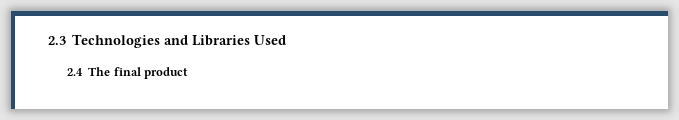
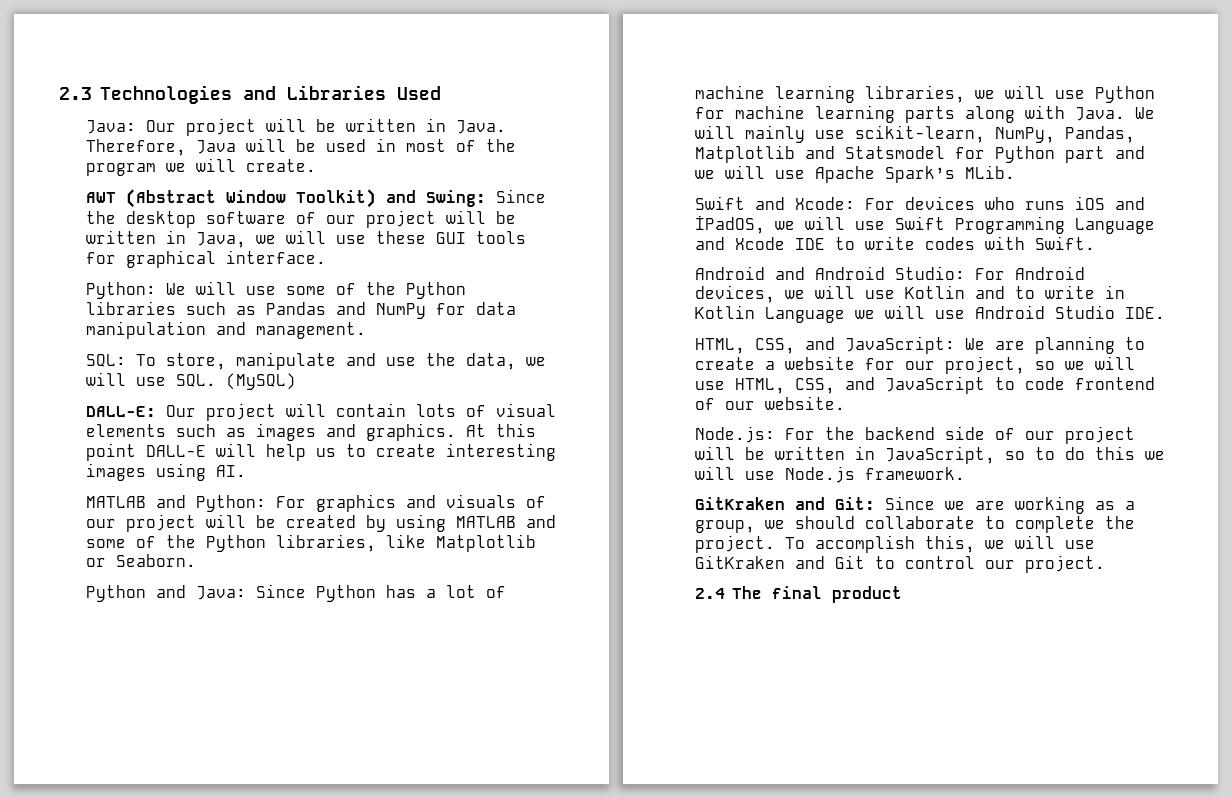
+ Java: Our project will be written in Java. Therefore, Java will be used in most of the program we will create.
+ AWT (Abstract Window Toolkit) and Swing: Since the desktop software of our project will be written in Java, we will use these GUI tools for graphical interface.
+ Python: We will use some of the Python libraries such as Pandas and NumPy for data manipulation and management.
+ SQL: To store, manipulate and use the data, we will use SQL. (MySQL)
+ DALL-E: Our project will contain lots of visual elements such as images and graphics. At this point DALL-E will help us to create interesting images using AI.
+ MATLAB and Python: For graphics and visuals of our project will be created by using MATLAB and some of the Python libraries, like Matplotlib or Seaborn.
+ Python and Java: Since Python has a lot of machine learning libraries, we will use Python for machine learning parts along with Java. We will mainly use scikit-learn, NumPy, Pandas, Matplotlib and Statsmodel for Python part and we will use Apache Spark’s MLib.
+ Swift and Xcode: For devices who runs iOS and İPadOS, we will use Swift Programming Language and Xcode IDE to write codes with Swift.
+ Android and Android Studio: For Android devices, we will use Kotlin and to write in Kotlin Language we will use Android Studio IDE.
+ HTML, CSS, and JavaScript: We are planning to create a website for our project, so we will use HTML, CSS, and JavaScript to code frontend of our website.
+ Node.js: For the backend side of our project will be written in JavaScript, so to do this we will use Node.js framework.
+ GitKraken and Git: Since we are working as a group, we should collaborate to complete the project. To accomplish this, we will use GitKraken and Git to control our project.

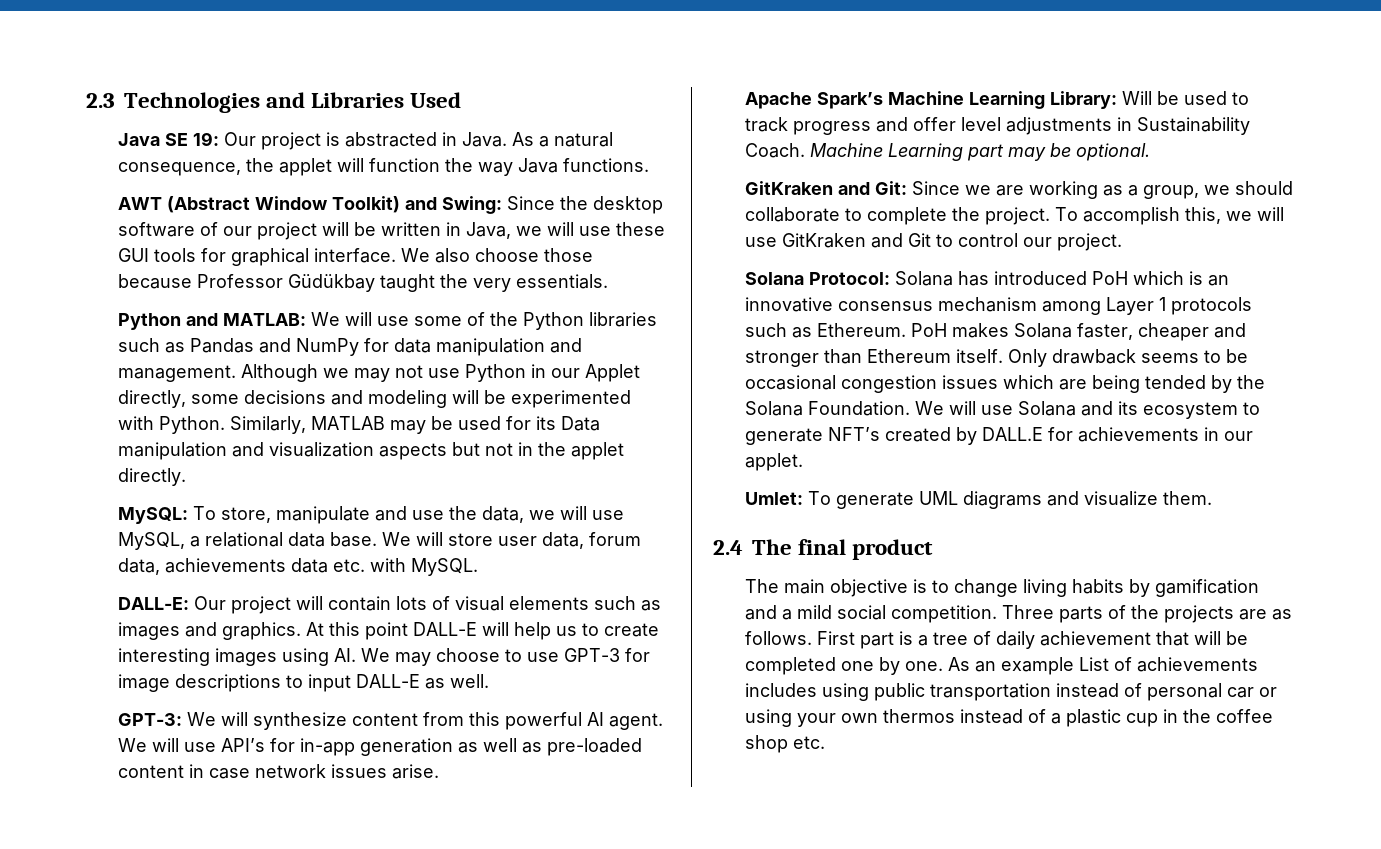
- Java: Our project will be written in Java. Therefore, Java will be used in most of the program we will create.
+ Java SE 19: Our project is abstracted in Java. As a natural consequence, the applet will function the way Java functions.
- AWT (Abstract Window Toolkit) and Swing: Since the desktop software of our project will be written in Java, we will use these GUI tools for graphical interface.
- Python: We will use some of the Python libraries such as Pandas and NumPy for data manipulation and management.
- SQL: To store, manipulate and use the data, we will use SQL. (MySQL)
+ AWT (Abstract Window Toolkit) and Swing: Since the desktop software of our project will be written in Java, we will use these GUI tools for graphical interface. We also choose those because Professor Güdükbay taught the very essentials.
+ Python and MATLAB: We will use some of the Python libraries such as Pandas and NumPy for data manipulation and management. Although we may not use Python in our Applet directly, some decisions and modeling will be experimented with Python. Similarly, MATLAB may be used for its Data manipulation and visualization aspects but not in the applet directly.
+ MySQL: To store, manipulate and use the data, we will use MySQL, a relational data base. We will store user data, forum data, achievements data etc. with MySQL.
- At this point DALL-E will help us to create interesting images using AI.
- MATLAB and Python: For graphics and visuals of our project will be created by using MATLAB and some of the Python libraries, like Matplotlib or Seaborn.
- Python and Java: Since Python has a lot of machine learning libraries, we will use Python for machine learning parts along with Java. We will mainly use scikit-learn, NumPy, Pandas, Matplotlib and Statsmodel for Python part and we will use Apache Spark’s MLib.
- Swift and Xcode: For devices who runs iOS and İPadOS, we will use Swift Programming Language and Xcode IDE to write codes with Swift.
- Android and Android Studio: For Android devices, we will use Kotlin and to write in Kotlin Language we will use Android Studio IDE.
- HTML, CSS, and JavaScript: We are planning to create a website for our project, so we will use HTML, CSS, and JavaScript to code frontend of our website.
- Node.js: For the backend side of our project will be written in JavaScript, so to do this we will use Node.js framework.
+ At this point DALL-E will help us to create interesting images using AI. We may choose to use GPT-3 for image descriptions to input DALL-E as well.
+ GPT-3: We will synthesize content from this powerful AI agent. We will use API’s for in-app generation as well as pre-loaded content in case network issues arise.
+ Apache Spark’s Machine Learning Library: Will be used to track progress and offer level adjustments in Sustainability Coach. Machine Learning part may be optional.
+ Solana Protocol: Solana has introduced PoH which is an innovative consensus mechanism among Layer 1 protocols such as Ethereum. PoH makes Solana faster, cheaper and stronger than Ethereum itself. Only drawback seems to be occasional congestion issues which are being tended by the Solana Foundation. We will use Solana and its ecosystem to generate NFT’s created by DALL.E for achievements in our applet.
+ Umlet: To generate UML diagrams and visualize them.
  2.4 The final product
+ The main objective is to change living habits by gamification and a mild social competition. Three parts of the projects are as follows. First part is a tree of daily achievement that will be completed one by one. As an example List of achievements includes using public transportation instead of personal car or using your own thermos instead of a plastic cup in the coffee shop etc.

